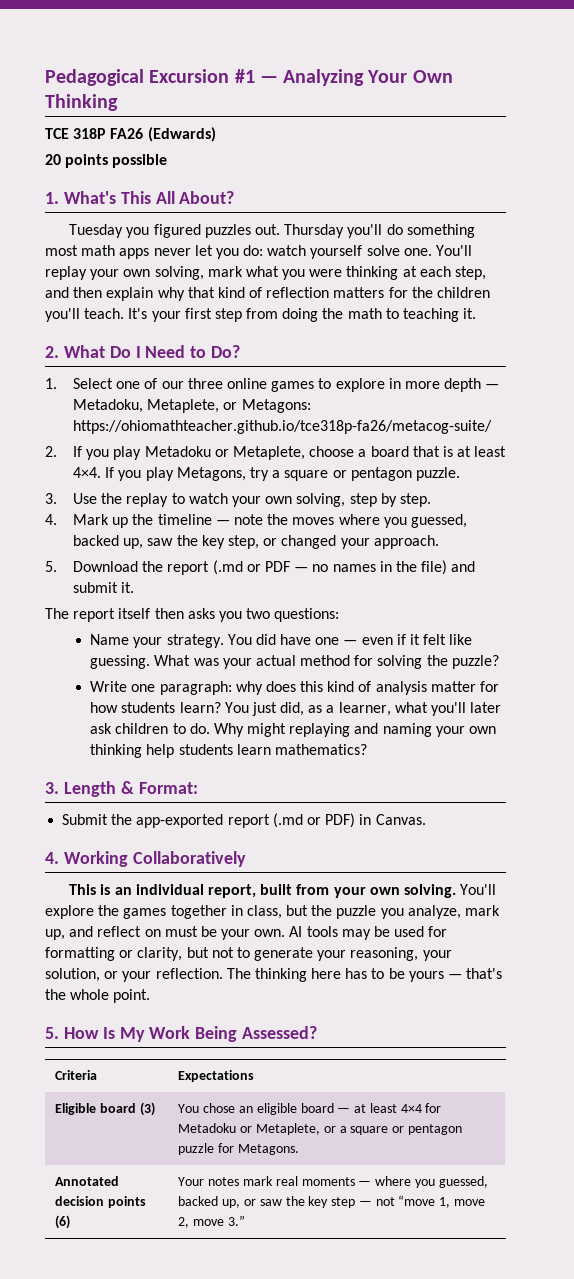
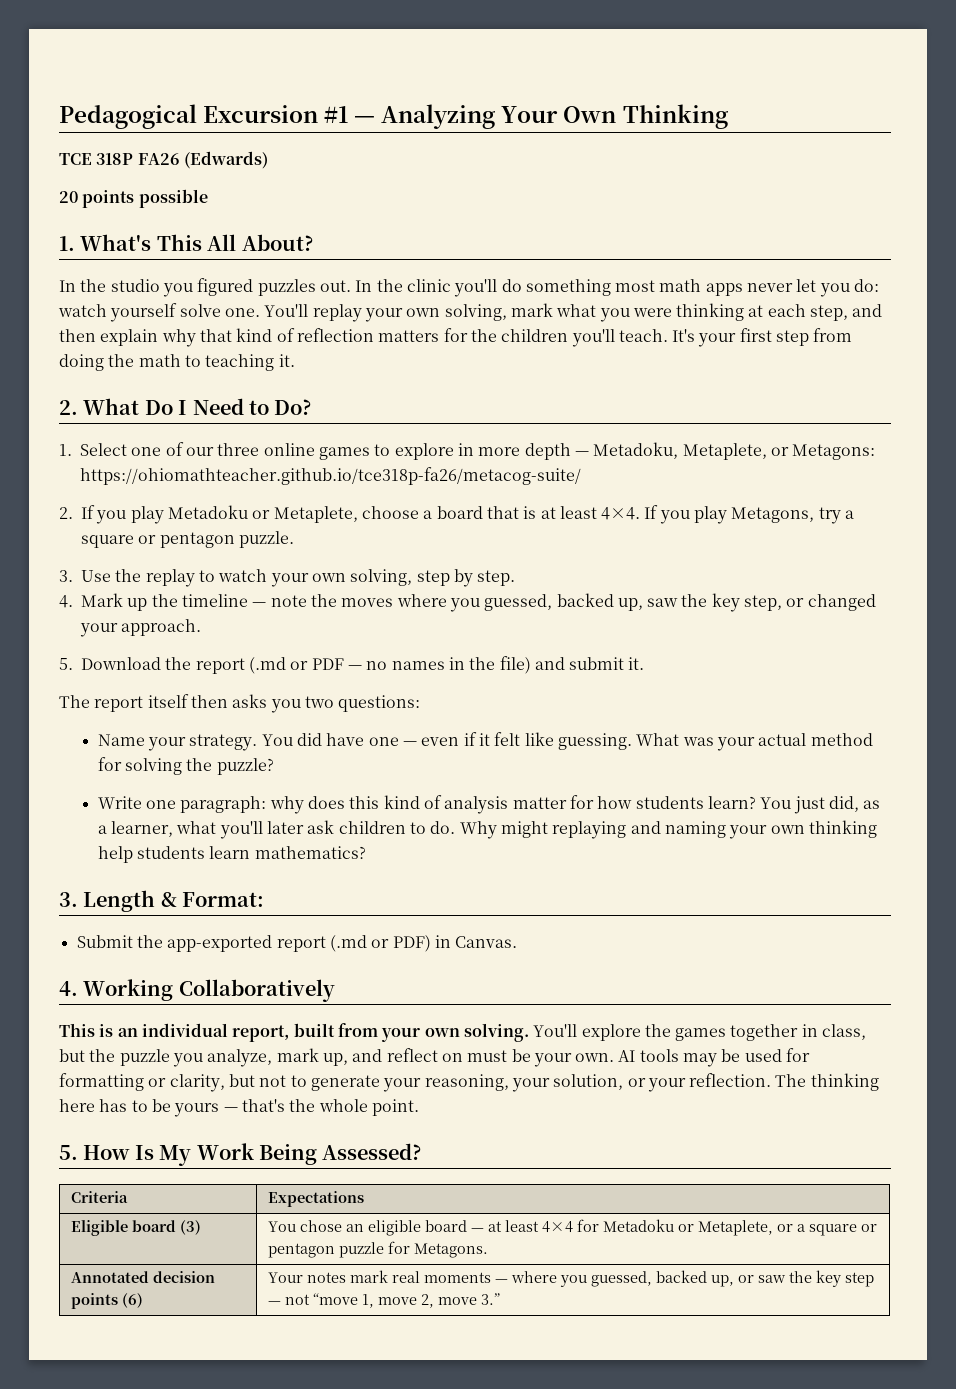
- Tuesday you figured puzzles out.
+ In the studio you figured puzzles out.
- Thursday you'll do something most math apps never let you do: watch yourself solve one.
+ In the clinic you'll do something most math apps never let you do: watch yourself solve one.

